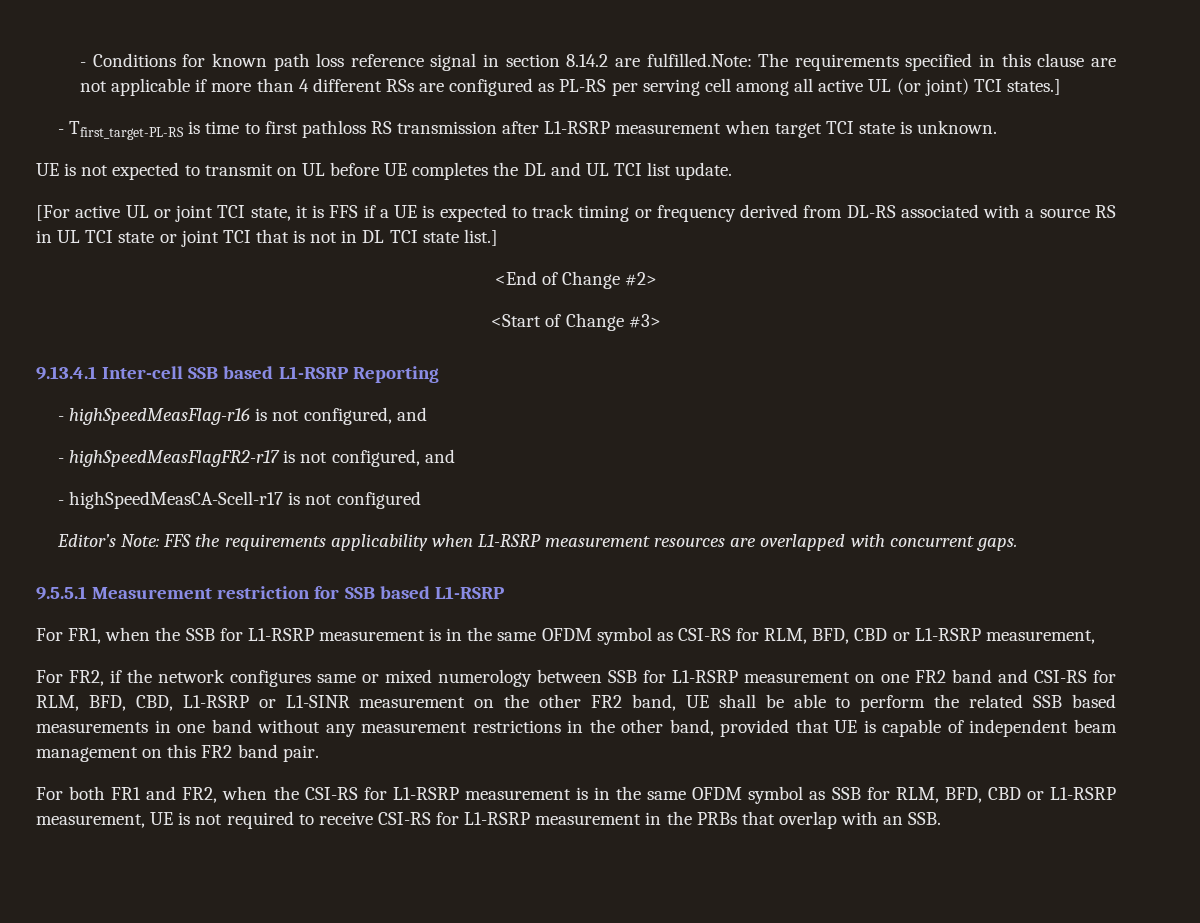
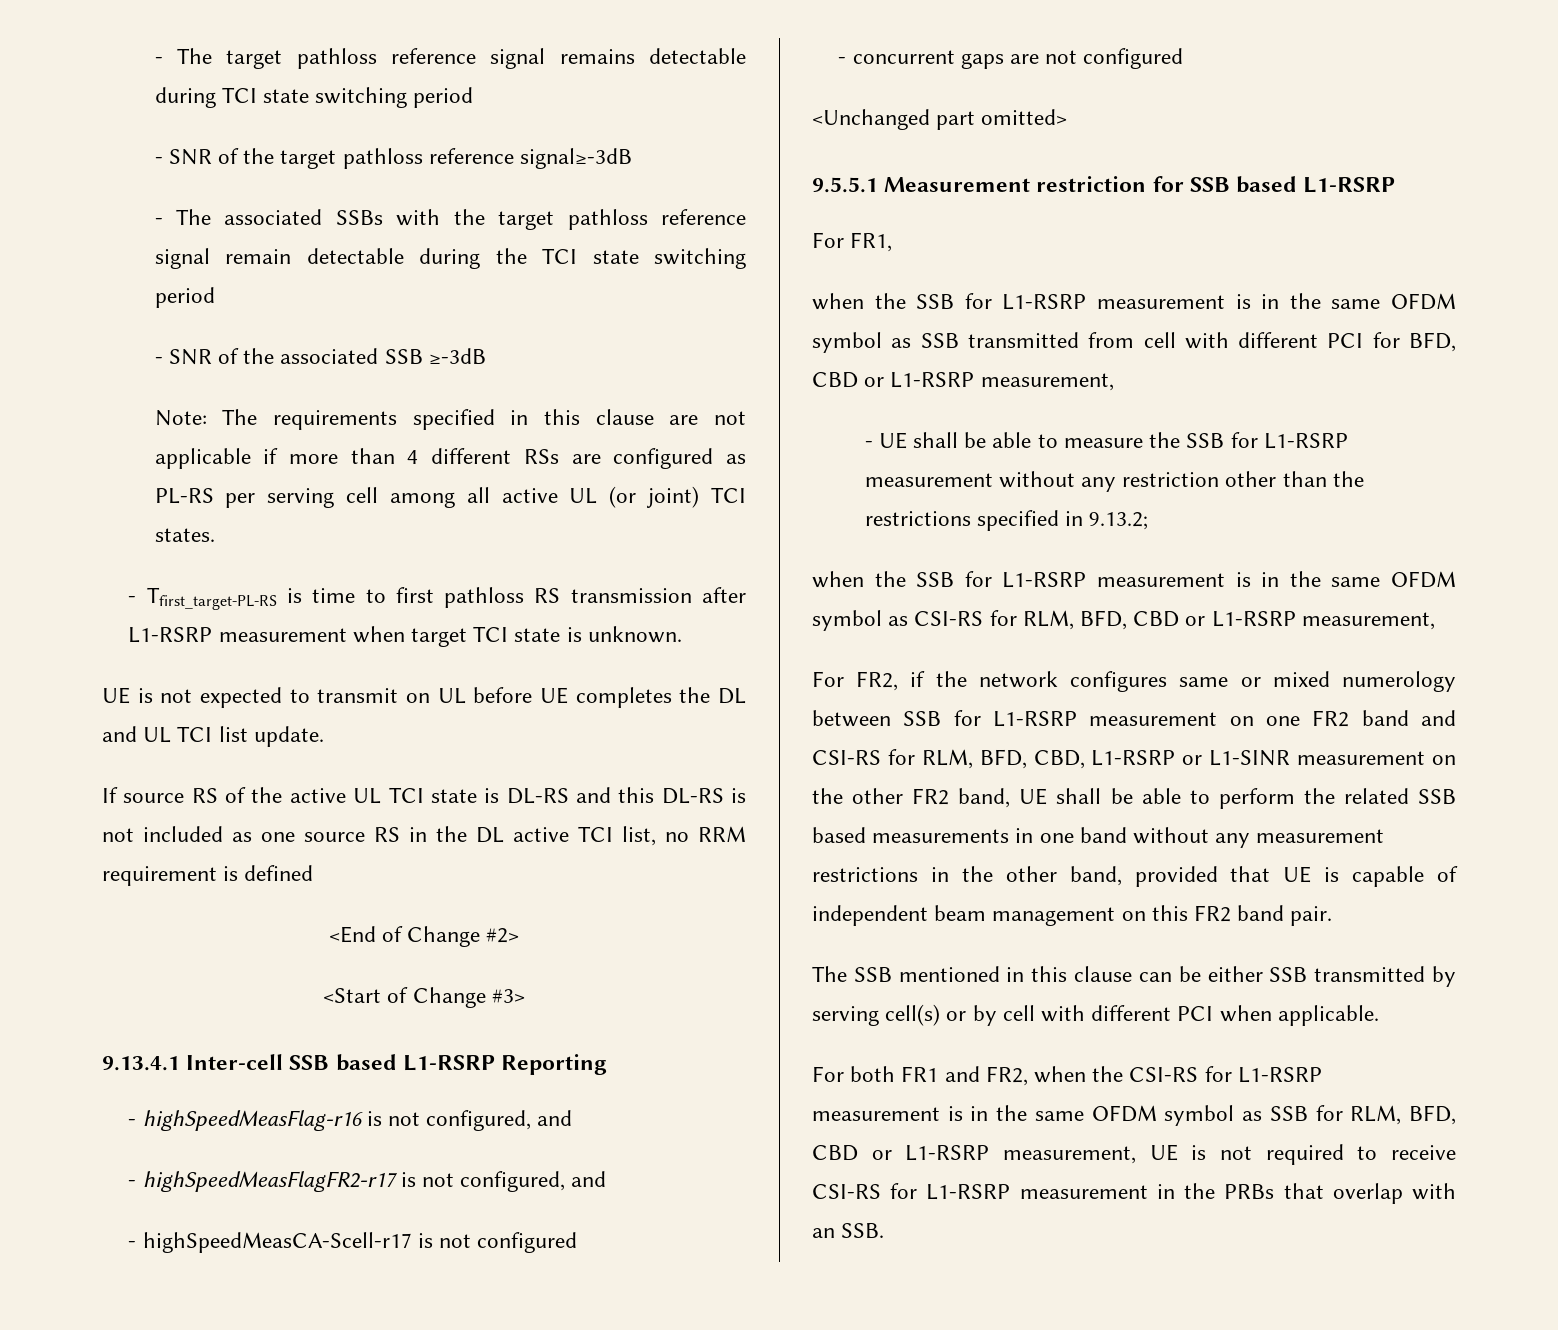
- - Conditions for known path loss reference signal in section 8.14.2 are fulfilled.Note: The requirements specified in this clause are not applicable if more than 4 different RSs are configured as PL-RS per serving cell among all active UL (or joint) TCI states.]
+ - The target pathloss reference signal remains detectable during TCI state switching period
+ - SNR of the target pathloss reference signal≥-3dB
+ - The associated SSBs with the target pathloss reference signal remain detectable during the TCI state switching period
+ - SNR of the associated SSB ≥-3dB
+ Note: The requirements specified in this clause are not applicable if more than 4 different RSs are configured as PL-RS per serving cell among all active UL (or joint) TCI states.
- [For active UL or joint TCI state, it is FFS if a UE is expected to track timing or frequency derived from DL-RS associated with a source RS in UL TCI state or joint TCI that is not in DL TCI state list.]
+ If source RS of the active UL TCI state is DL-RS and this DL-RS is not included as one source RS in the DL active TCI list, no RRM requirement is defined
- Editor’s Note: FFS the requirements applicability when L1-RSRP measurement resources are overlapped with concurrent gaps.
+ - concurrent gaps are not configured
+ <Unchanged part omitted>
- For FR1, when the SSB for L1-RSRP measurement is in the same OFDM symbol as CSI-RS for RLM, BFD, CBD or L1-RSRP measurement,
+ For FR1,
+ when the SSB for L1-RSRP measurement is in the same OFDM symbol as SSB transmitted from cell with different PCI for BFD, CBD or L1-RSRP measurement,
+ - UE shall be able to measure the SSB for L1-RSRP measurement without any restriction other than the restrictions specified in 9.13.2;
+ when the SSB for L1-RSRP measurement is in the same OFDM symbol as CSI-RS for RLM, BFD, CBD or L1-RSRP measurement,
+ The SSB mentioned in this clause can be either SSB transmitted by serving cell(s) or by cell with different PCI when applicable.

